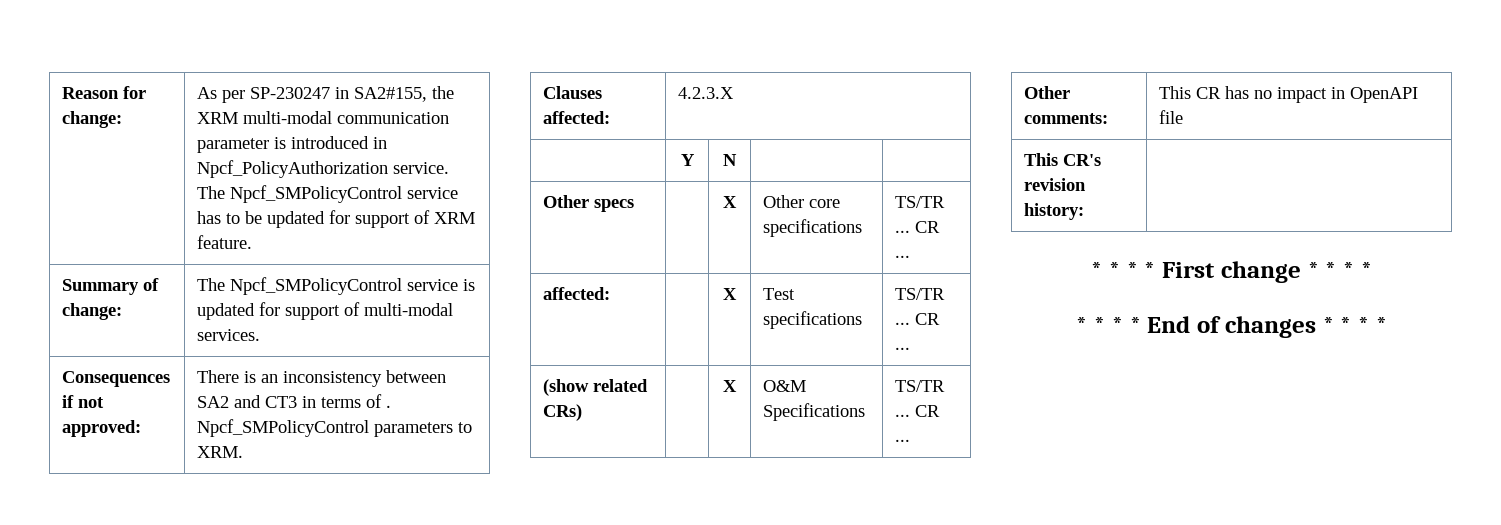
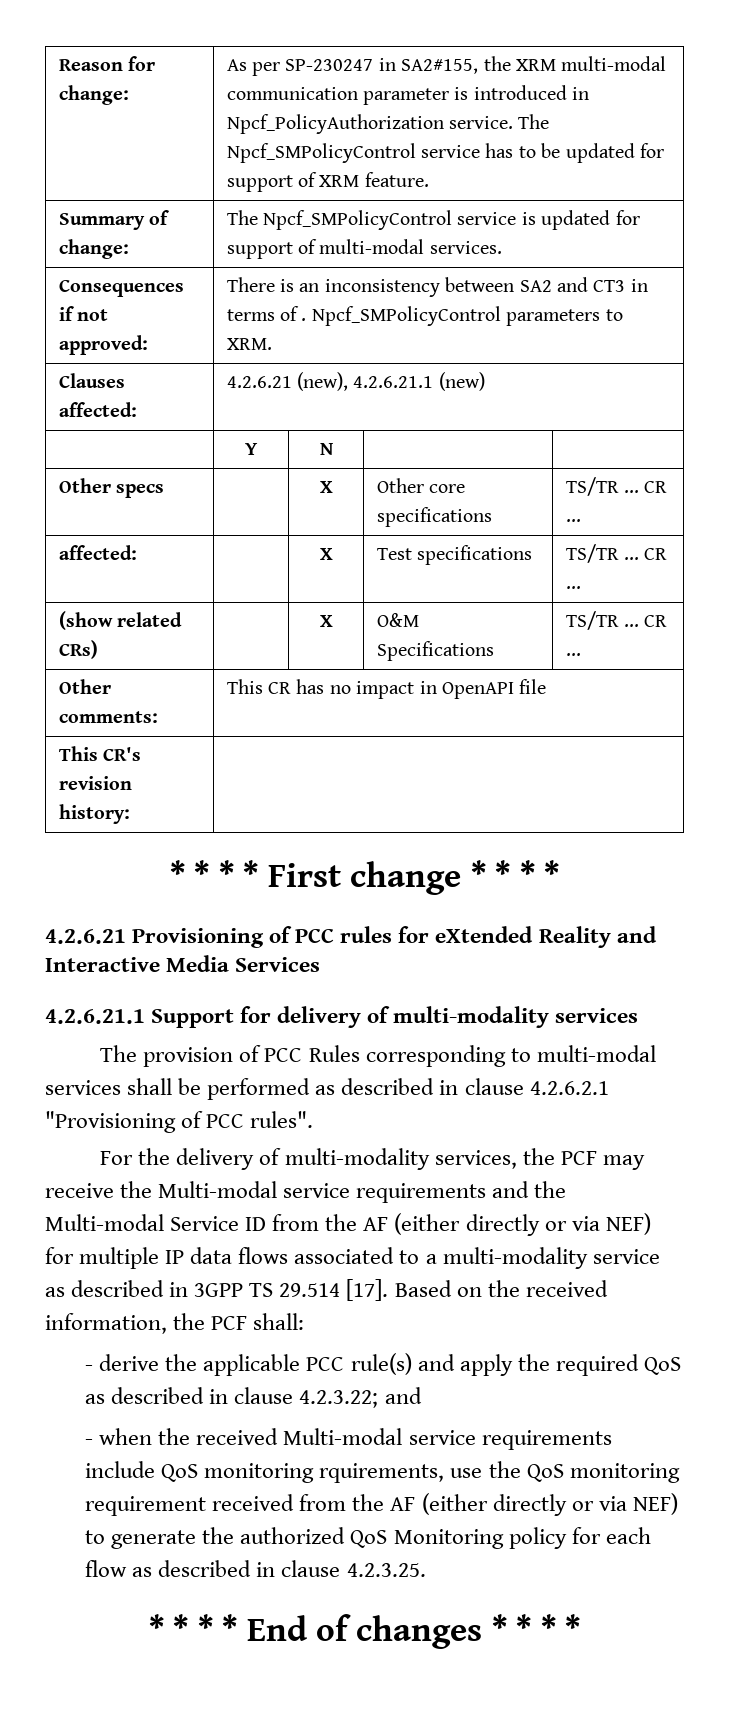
- Clauses affected: | 4.2.3.X
+ Clauses affected: | 4.2.6.21 (new), 4.2.6.21.1 (new)
+ 4.2.6.21 Provisioning of PCC rules for eXtended Reality and Interactive Media Services
+ 4.2.6.21.1 Support for delivery of multi-modality services
+ The provision of PCC Rules corresponding to multi-modal services shall be performed as described in clause 4.2.6.2.1 "Provisioning of PCC rules".
+ For the delivery of multi-modality services, the PCF may receive the Multi-modal service requirements and the Multi-modal Service ID from the AF (either directly or via NEF) for multiple IP data flows associated to a multi-modality service as described in 3GPP TS 29.514 [17]. Based on the received information, the PCF shall:
+ - derive the applicable PCC rule(s) and apply the required QoS as described in clause 4.2.3.22; and
+ - when the received Multi-modal service requirements include QoS monitoring rquirements, use the QoS monitoring requirement received from the AF (either directly or via NEF) to generate the authorized QoS Monitoring policy for each flow as described in clause 4.2.3.25.

